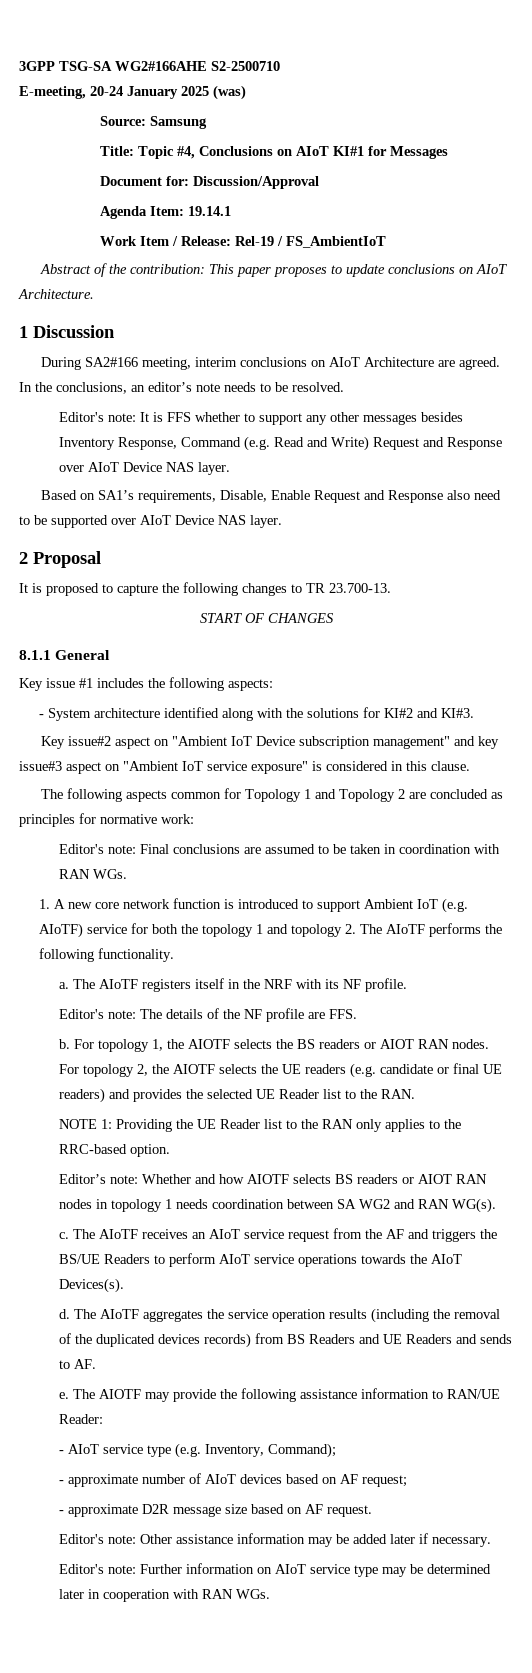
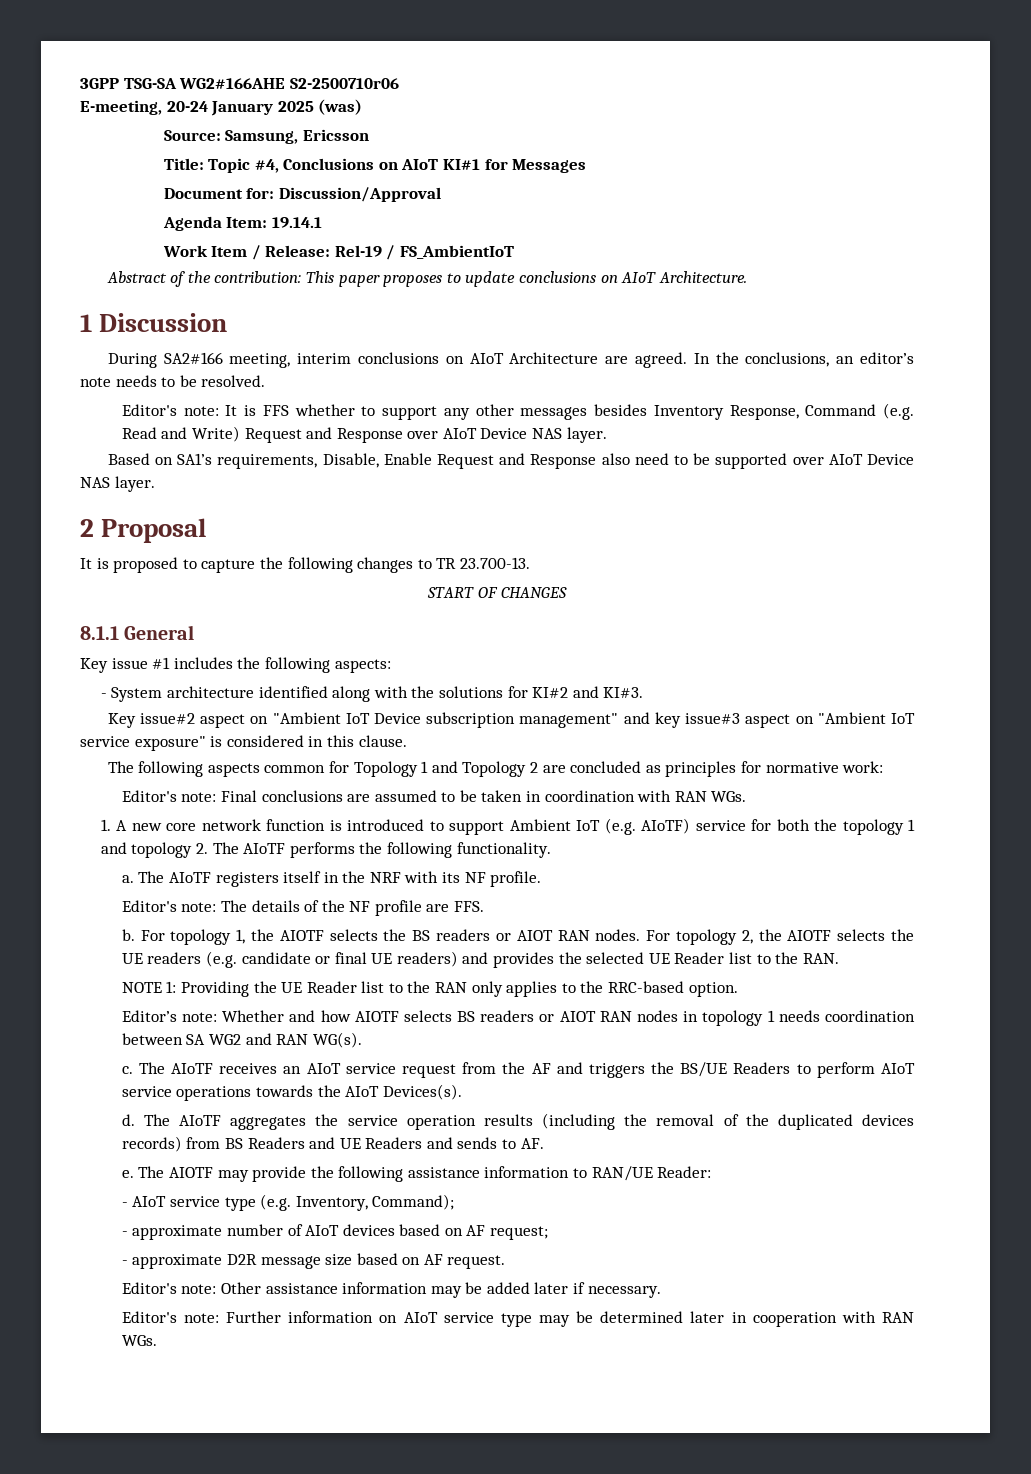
- 3GPP TSG-SA WG2#166AHE S2-2500710
+ 3GPP TSG-SA WG2#166AHE S2-2500710r06
- Source: Samsung
+ Source: Samsung, Ericsson

